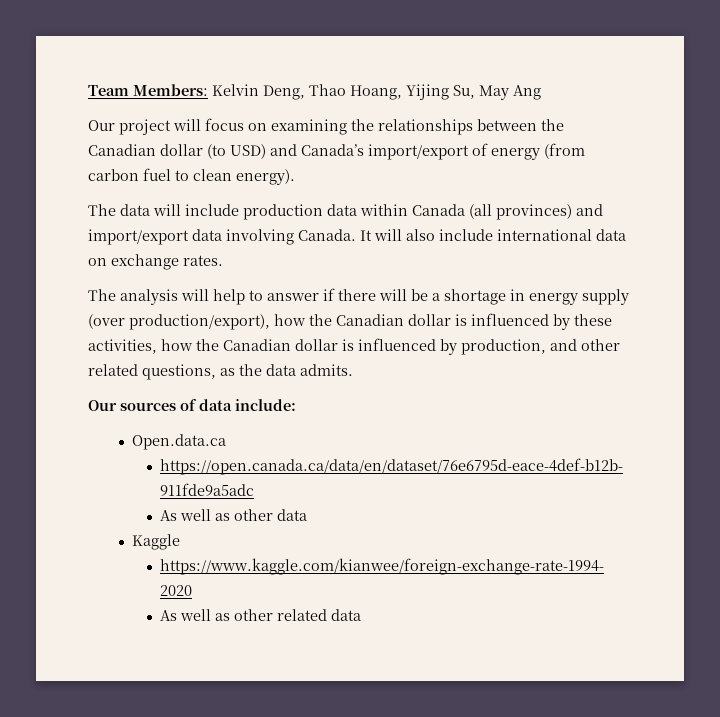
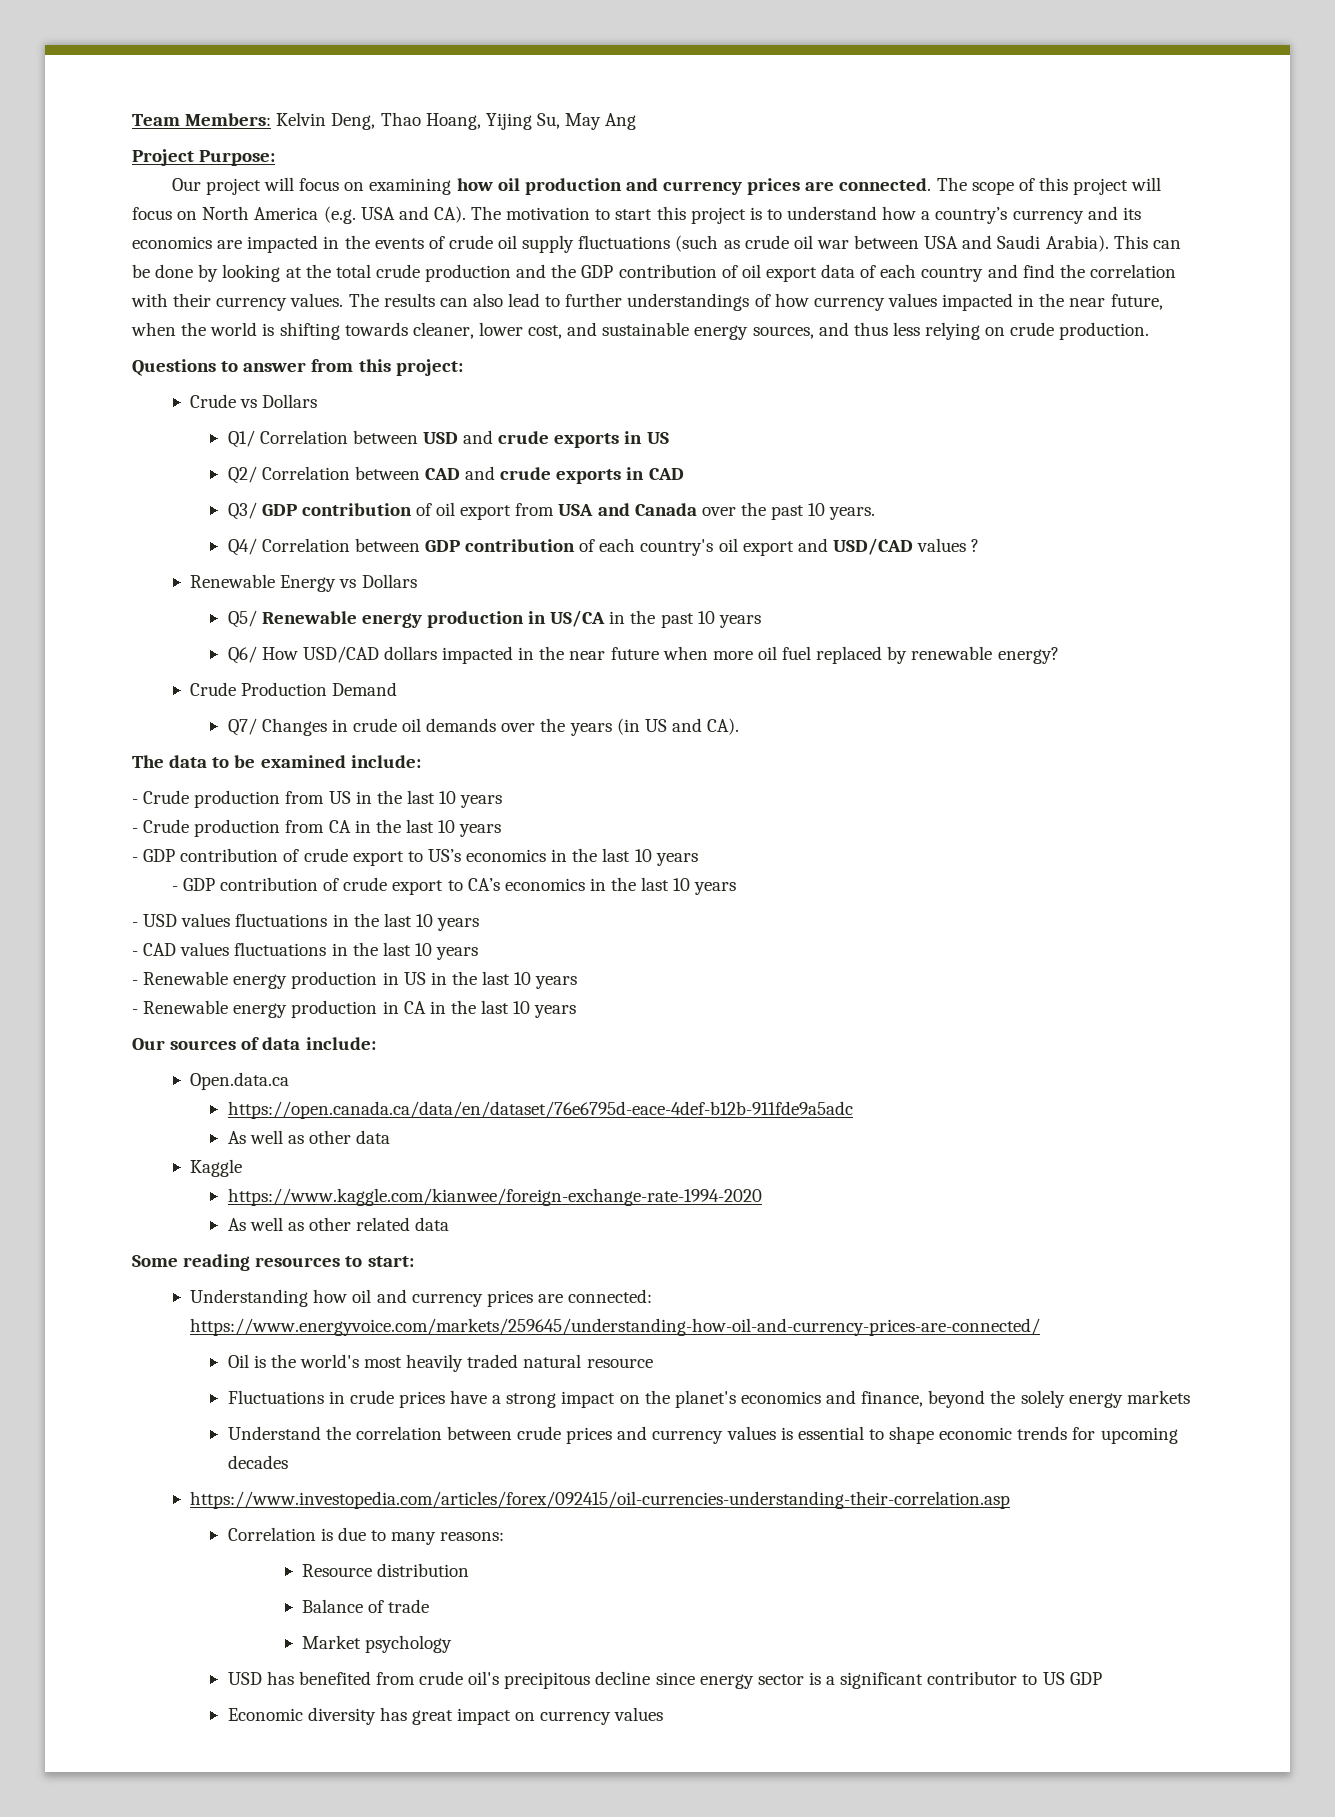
+ Project Purpose:
- Our project will focus on examining the relationships between the Canadian dollar (to USD) and Canada’s import/export of energy (from carbon fuel to clean energy).
- The data will include production data within Canada (all provinces) and import/export data involving Canada. It will also include international data on exchange rates.
- The analysis will help to answer if there will be a shortage in energy supply (over production/export), how the Canadian dollar is influenced by these activities, how the Canadian dollar is influenced by production, and other related questions, as the data admits.
+ Our project will focus on examining how oil production and currency prices are connected. The scope of this project will focus on North America (e.g. USA and CA). The motivation to start this project is to understand how a country’s currency and its economics are impacted in the events of crude oil supply fluctuations (such as crude oil war between USA and Saudi Arabia). This can be done by looking at the total crude production and the GDP contribution of oil export data of each country and find the correlation with their currency values. The results can also lead to further understandings of how currency values impacted in the near future, when the world is shifting towards cleaner, lower cost, and sustainable energy sources, and thus less relying on crude production.
+ Questions to answer from this project:
+ Crude vs Dollars
+ Q1/ Correlation between USD and crude exports in US
+ Q2/ Correlation between CAD and crude exports in CAD
+ Q3/ GDP contribution of oil export from USA and Canada over the past 10 years.
+ Q4/ Correlation between GDP contribution of each country's oil export and USD/CAD values ?
+ Renewable Energy vs Dollars
+ Q5/ Renewable energy production in US/CA in the past 10 years
+ Q6/ How USD/CAD dollars impacted in the near future when more oil fuel replaced by renewable energy?
+ Crude Production Demand
+ Q7/ Changes in crude oil demands over the years (in US and CA).
+ The data to be examined include:
+ - Crude production from US in the last 10 years
+ - Crude production from CA in the last 10 years
+ - GDP contribution of crude export to US’s economics in the last 10 years
+ - GDP contribution of crude export to CA’s economics in the last 10 years
+ - USD values fluctuations in the last 10 years
+ - CAD values fluctuations in the last 10 years
+ - Renewable energy production in US in the last 10 years
+ - Renewable energy production in CA in the last 10 years
+ Some reading resources to start:
+ Understanding how oil and currency prices are connected: https://www.energyvoice.com/markets/259645/understanding-how-oil-and-currency-prices-are-connected/
+ Oil is the world's most heavily traded natural resource
+ Fluctuations in crude prices have a strong impact on the planet's economics and finance, beyond the solely energy markets
+ Understand the correlation between crude prices and currency values is essential to shape economic trends for upcoming decades
+ https://www.investopedia.com/articles/forex/092415/oil-currencies-understanding-their-correlation.asp
+ Correlation is due to many reasons:
+ Resource distribution
+ Balance of trade
+ Market psychology
+ USD has benefited from crude oil's precipitous decline since energy sector is a significant contributor to US GDP
+ Economic diversity has great impact on currency values

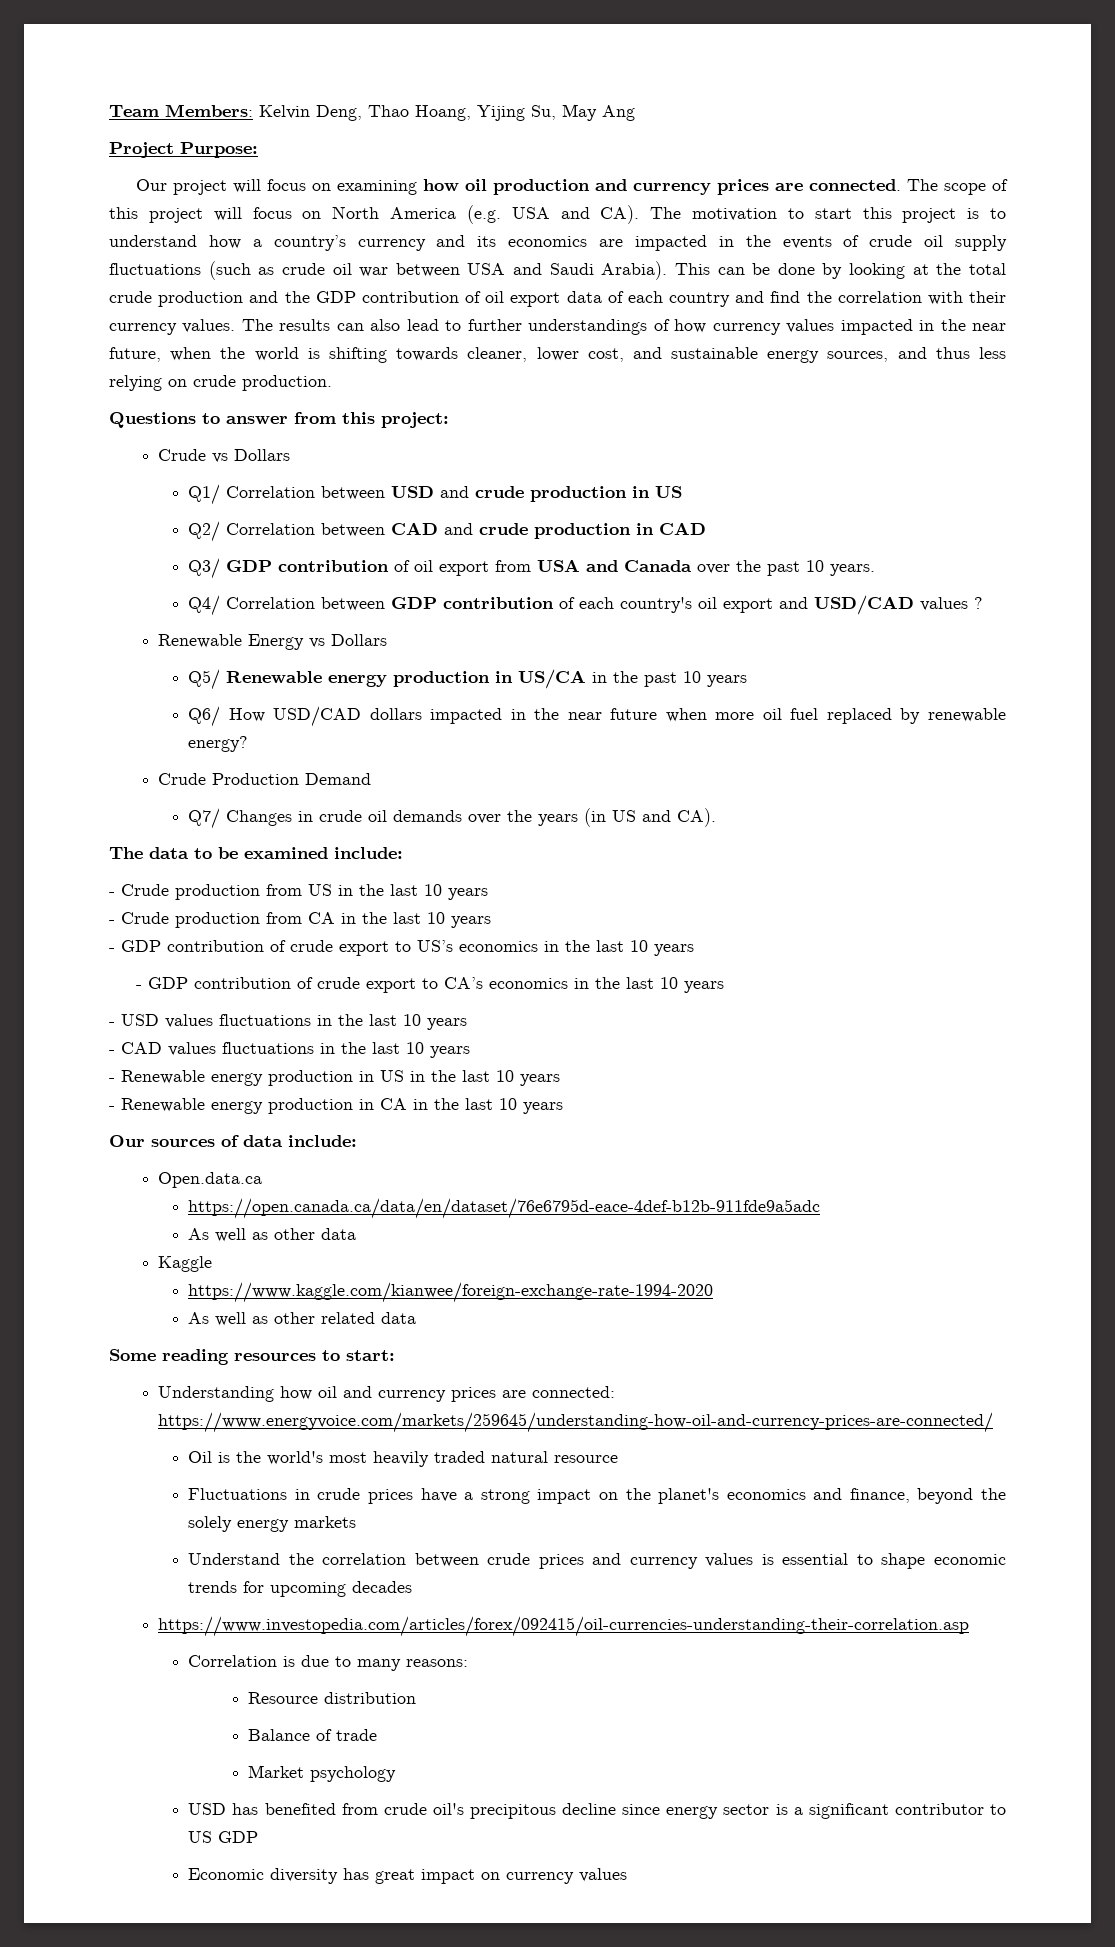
- Q1/ Correlation between USD and crude exports in US
+ Q1/ Correlation between USD and crude production in US
- Q2/ Correlation between CAD and crude exports in CAD
+ Q2/ Correlation between CAD and crude production in CAD

